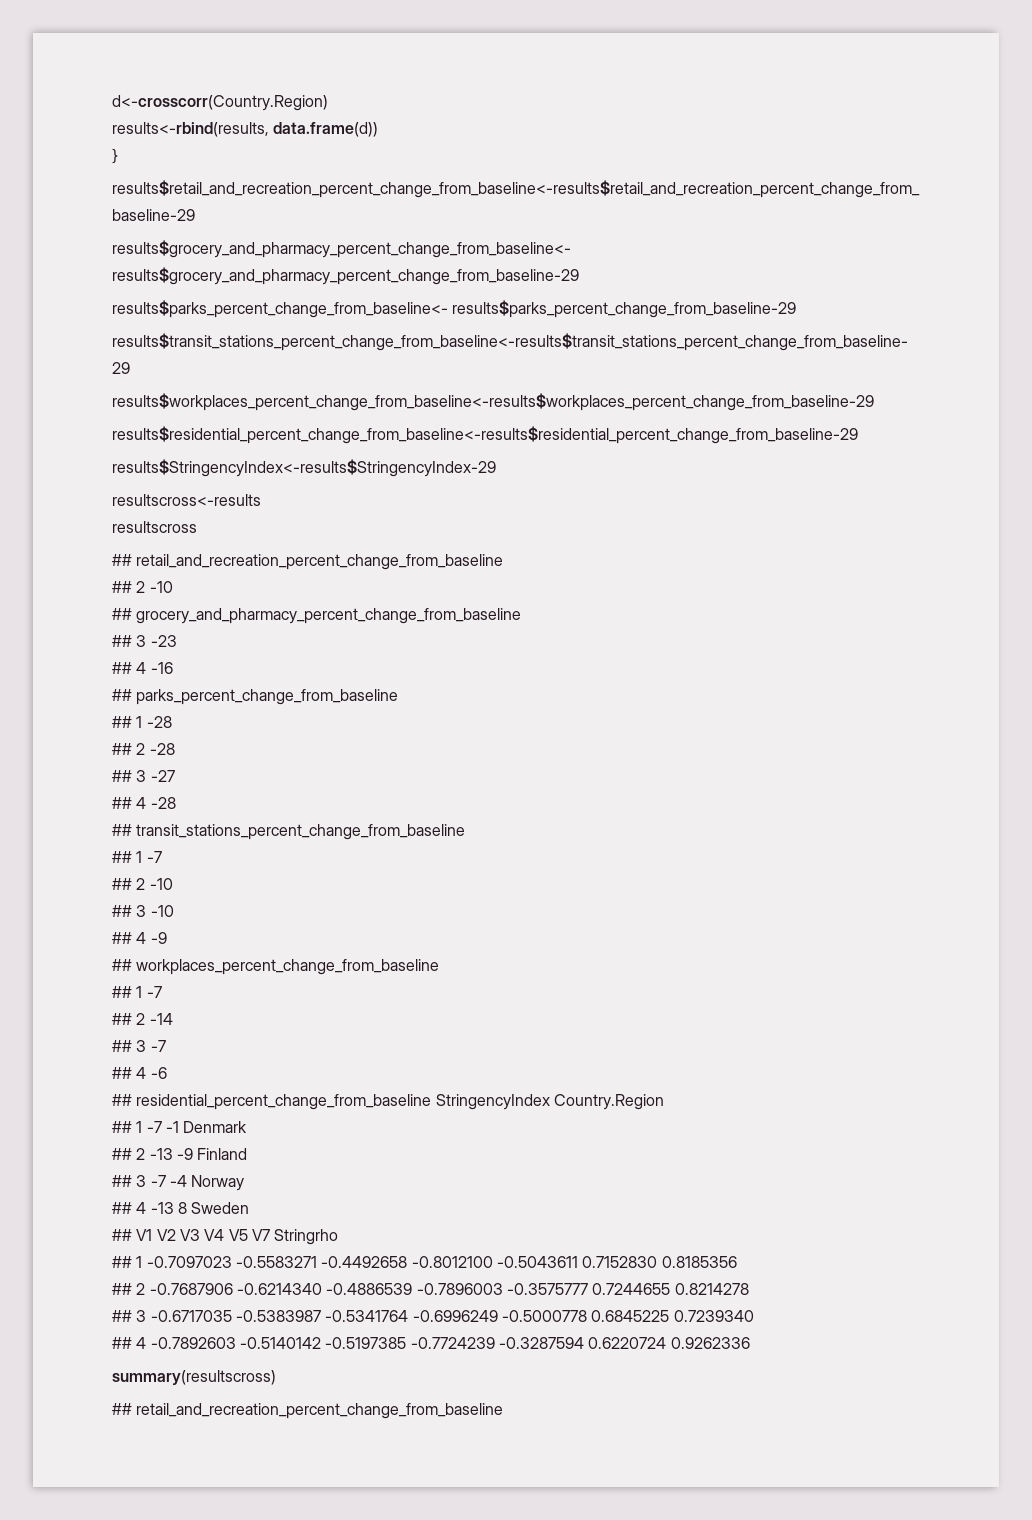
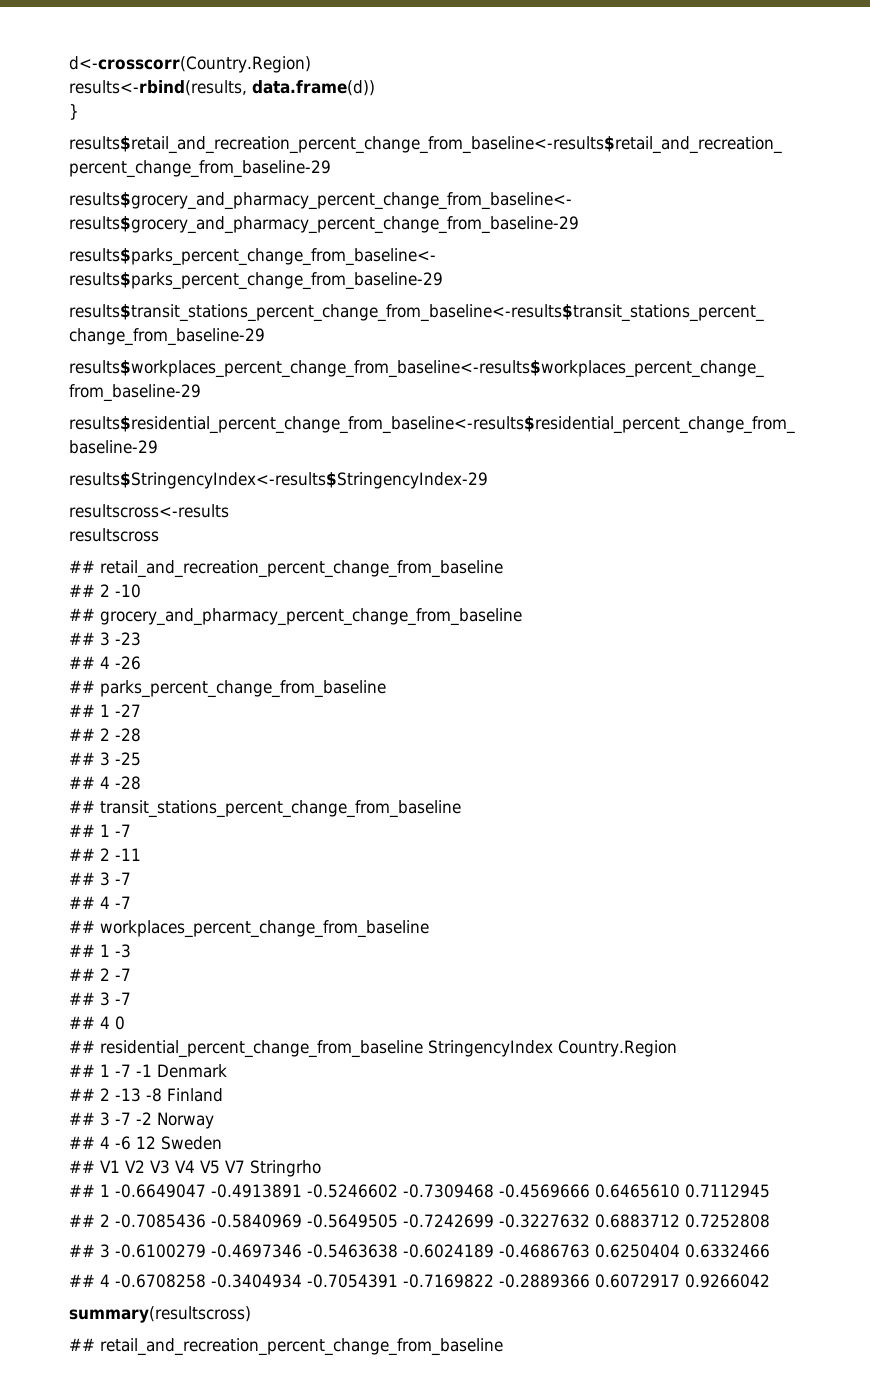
- ## 4 -16
+ ## 4 -26
- ## 1 -28
+ ## 1 -27
- ## 3 -27
+ ## 3 -25
  ## transit_stations_percent_change_from_baseline
  ## 1 -7
- ## 2 -10
- ## 3 -10
- ## 4 -9
+ ## 2 -11
+ ## 3 -7
+ ## 4 -7
  ## workplaces_percent_change_from_baseline
- ## 1 -7
- ## 2 -14
+ ## 1 -3
+ ## 2 -7
  ## 3 -7
- ## 4 -6
+ ## 4 0
- ## 2 -13 -9 Finland
+ ## 2 -13 -8 Finland
- ## 3 -7 -4 Norway
+ ## 3 -7 -2 Norway
- ## 4 -13 8 Sweden
+ ## 4 -6 12 Sweden
- ## 1 -0.7097023 -0.5583271 -0.4492658 -0.8012100 -0.5043611 0.7152830 0.8185356
- ## 2 -0.7687906 -0.6214340 -0.4886539 -0.7896003 -0.3575777 0.7244655 0.8214278
- ## 3 -0.6717035 -0.5383987 -0.5341764 -0.6996249 -0.5000778 0.6845225 0.7239340
- ## 4 -0.7892603 -0.5140142 -0.5197385 -0.7724239 -0.3287594 0.6220724 0.9262336
+ ## 1 -0.6649047 -0.4913891 -0.5246602 -0.7309468 -0.4569666 0.6465610 0.7112945
+ ## 2 -0.7085436 -0.5840969 -0.5649505 -0.7242699 -0.3227632 0.6883712 0.7252808
+ ## 3 -0.6100279 -0.4697346 -0.5463638 -0.6024189 -0.4686763 0.6250404 0.6332466
+ ## 4 -0.6708258 -0.3404934 -0.7054391 -0.7169822 -0.2889366 0.6072917 0.9266042

